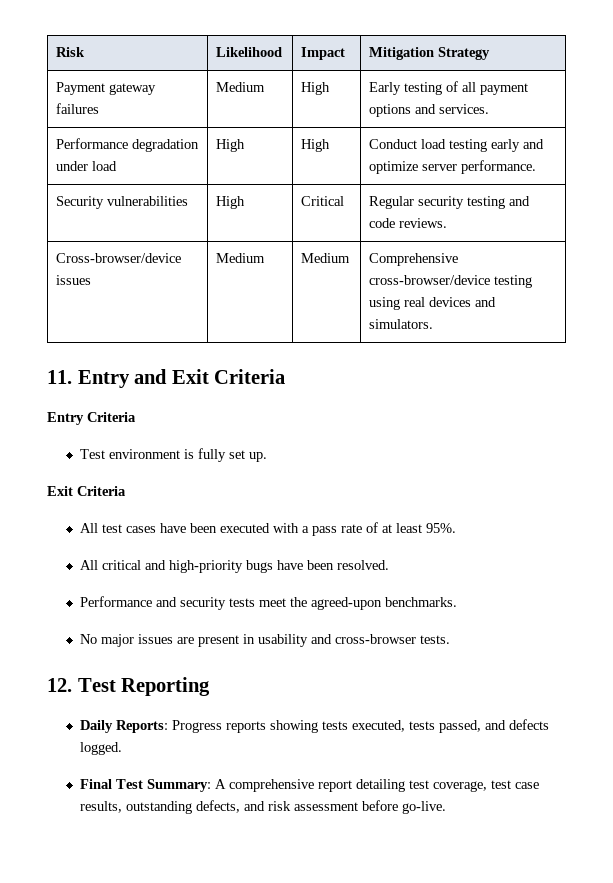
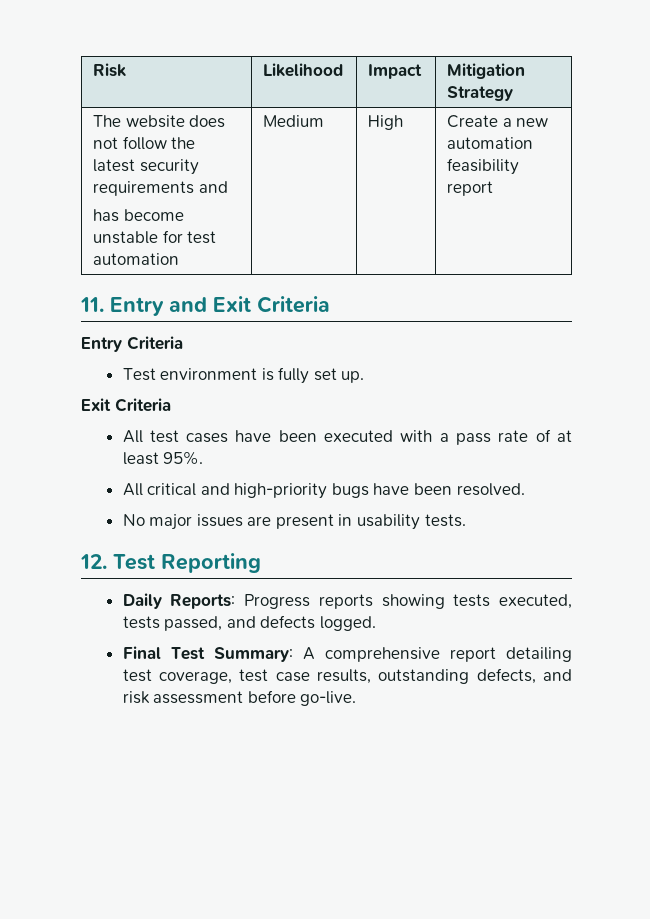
- Payment gateway failures | Medium | High | Early testing of all payment options and services.
- Performance degradation under load | High | High | Conduct load testing early and optimize server performance.
- Security vulnerabilities | High | Critical | Regular security testing and code reviews.
- Cross-browser/device issues | Medium | Medium | Comprehensive cross-browser/device testing using real devices and simulators.
+ The website does not follow the latest security requirements and
+ has become unstable for test automation | Medium | High | Create a new automation feasibility report
- Performance and security tests meet the agreed-upon benchmarks.
- No major issues are present in usability and cross-browser tests.
+ No major issues are present in usability tests.

